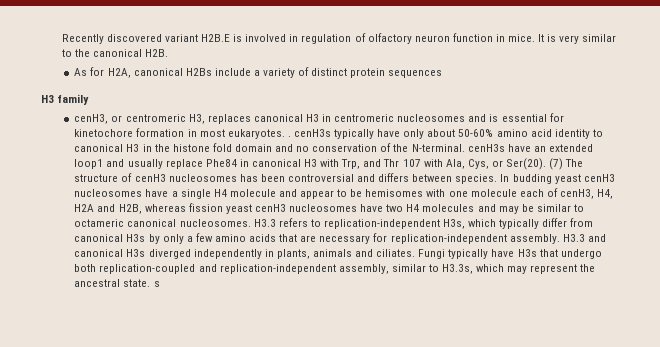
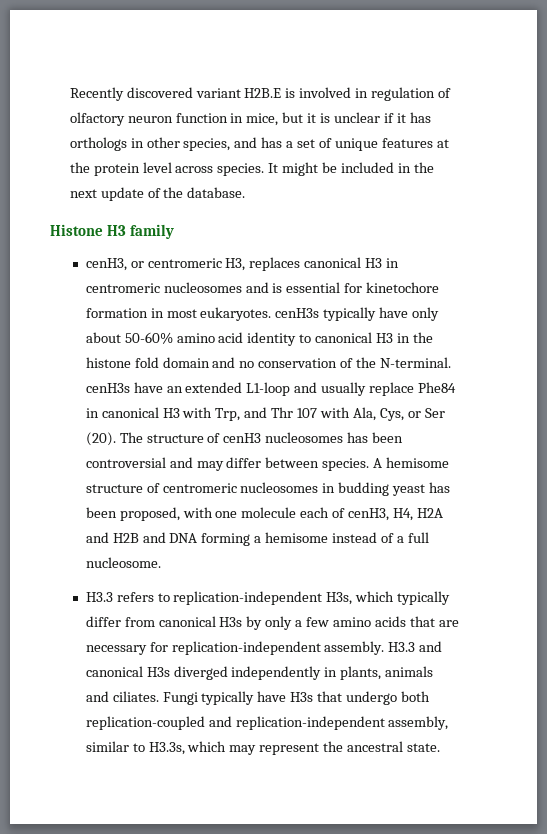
- Recently discovered variant H2B.E is involved in regulation of olfactory neuron function in mice. It is very similar to the canonical H2B.
- As for H2A, canonical H2Bs include a variety of distinct protein sequences
- H3 family
+ Recently discovered variant H2B.E is involved in regulation of olfactory neuron function in mice, but it is unclear if it has orthologs in other species, and has a set of unique features at the protein level across species. It might be included in the next update of the database.
+ Histone H3 family
- cenH3, or centromeric H3, replaces canonical H3 in centromeric nucleosomes and is essential for kinetochore formation in most eukaryotes. . cenH3s typically have only about 50-60% amino acid identity to canonical H3 in the histone fold domain and no conservation of the N-terminal. cenH3s have an extended loop1 and usually replace Phe84 in canonical H3 with Trp, and Thr 107 with Ala, Cys, or Ser(20). (7) The structure of cenH3 nucleosomes has been controversial and differs between species. In budding yeast cenH3 nucleosomes have a single H4 molecule and appear to be hemisomes with one molecule each of cenH3, H4, H2A and H2B, whereas fission yeast cenH3 nucleosomes have two H4 molecules and may be similar to octameric canonical nucleosomes. H3.3 refers to replication-independent H3s, which typically differ from canonical H3s by only a few amino acids that are necessary for replication-independent assembly.
+ cenH3, or centromeric H3, replaces canonical H3 in centromeric nucleosomes and is essential for kinetochore formation in most eukaryotes. cenH3s typically have only about 50-60% amino acid identity to canonical H3 in the histone fold domain and no conservation of the N-terminal. cenH3s have an extended L1-loop and usually replace Phe84 in canonical H3 with Trp, and Thr 107 with Ala, Cys, or Ser (20). The structure of cenH3 nucleosomes has been controversial and may differ between species. A hemisome structure of centromeric nucleosomes in budding yeast has been proposed, with one molecule each of cenH3, H4, H2A and H2B and DNA forming a hemisome instead of a full nucleosome.
+ H3.3 refers to replication-independent H3s, which typically differ from canonical H3s by only a few amino acids that are necessary for replication-independent assembly.
- Fungi typically have H3s that undergo both replication-coupled and replication-independent assembly, similar to H3.3s, which may represent the ancestral state. s
+ Fungi typically have H3s that undergo both replication-coupled and replication-independent assembly, similar to H3.3s, which may represent the ancestral state.

